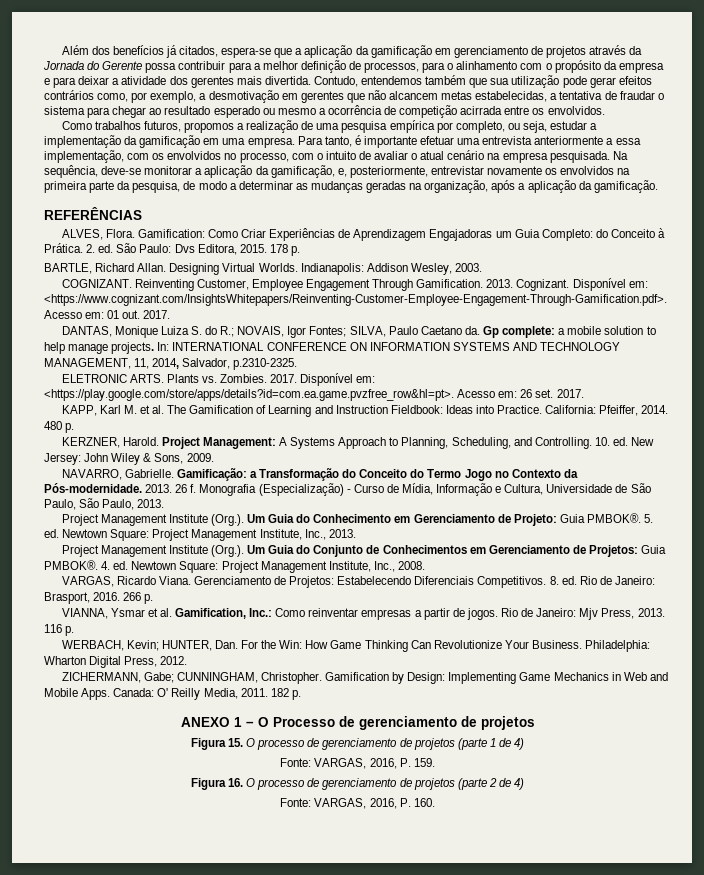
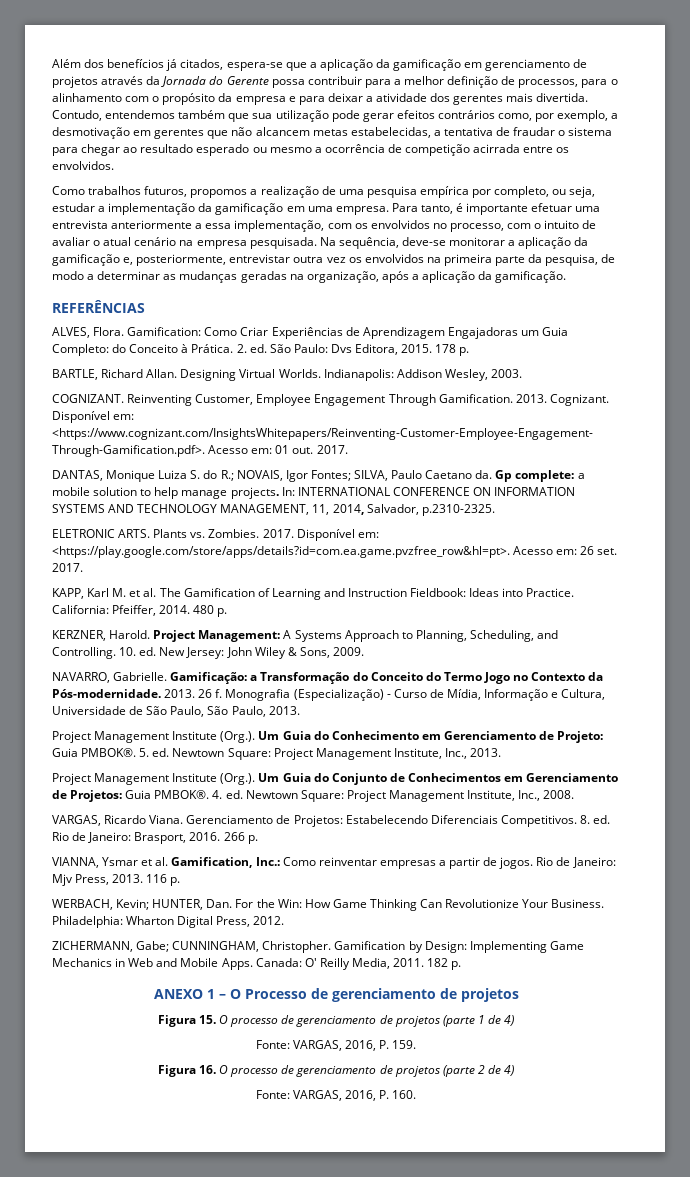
- Na sequência, deve-se monitorar a aplicação da gamificação, e, posteriormente, entrevistar novamente os envolvidos na primeira parte da pesquisa, de modo a determinar as mudanças geradas na organização, após a aplicação da gamificação.
+ Na sequência, deve-se monitorar a aplicação da gamificação e, posteriormente, entrevistar outra vez os envolvidos na primeira parte da pesquisa, de modo a determinar as mudanças geradas na organização, após a aplicação da gamificação.

